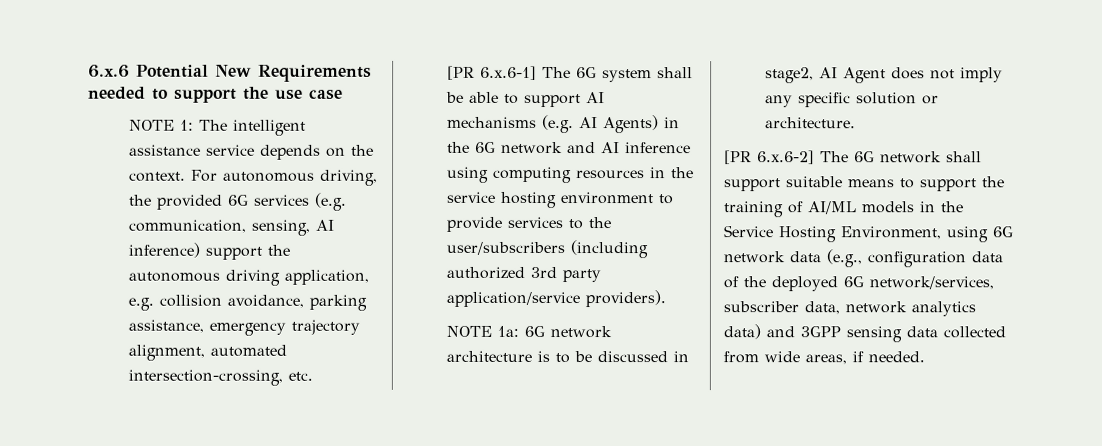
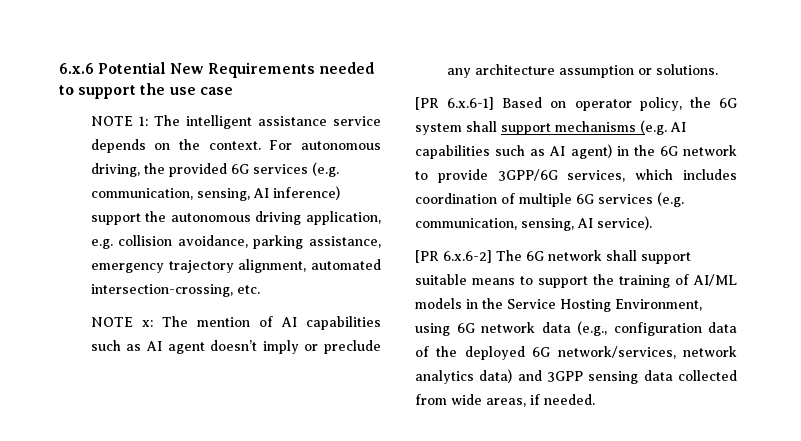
- [PR 6.x.6-1] The 6G system shall be able to support AI mechanisms (e.g. AI Agents) in the 6G network and AI inference using computing resources in the service hosting environment to provide services to the user/subscribers (including authorized 3rd party application/service providers).
- NOTE 1a: 6G network architecture is to be discussed in stage2, AI Agent does not imply any specific solution or architecture.
+ NOTE x: The mention of AI capabilities such as AI agent doesn’t imply or preclude any architecture assumption or solutions.
+ [PR 6.x.6-1] Based on operator policy, the 6G system shall support mechanisms (e.g. AI capabilities such as AI agent) in the 6G network to provide 3GPP/6G services, which includes coordination of multiple 6G services (e.g. communication, sensing, AI service).
- [PR 6.x.6-2] The 6G network shall support suitable means to support the training of AI/ML models in the Service Hosting Environment, using 6G network data (e.g., configuration data of the deployed 6G network/services, subscriber data, network analytics data) and 3GPP sensing data collected from wide areas, if needed.
+ [PR 6.x.6-2] The 6G network shall support suitable means to support the training of AI/ML models in the Service Hosting Environment, using 6G network data (e.g., configuration data of the deployed 6G network/services, network analytics data) and 3GPP sensing data collected from wide areas, if needed.

